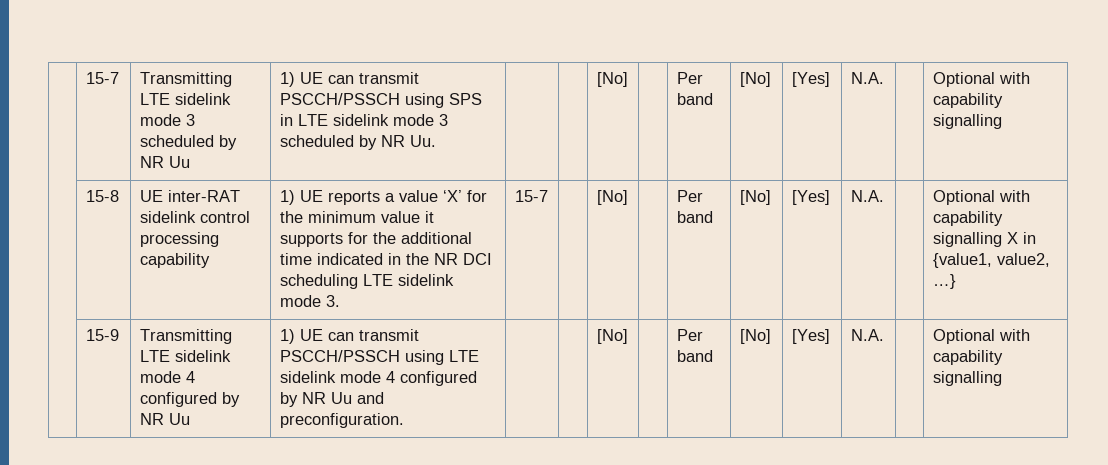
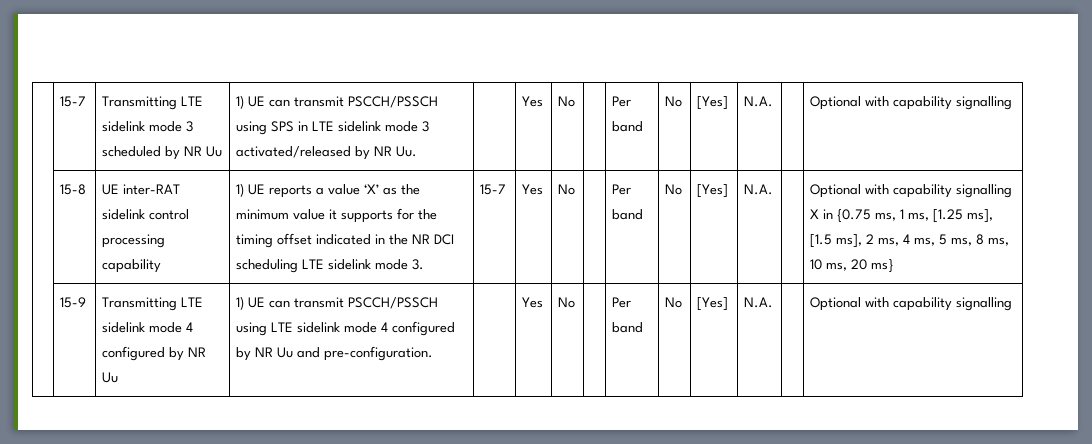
- | 15-7 | Transmitting LTE sidelink mode 3 scheduled by NR Uu | 1) UE can transmit PSCCH/PSSCH using SPS in LTE sidelink mode 3 scheduled by NR Uu. | | | [No] | | Per band | [No] | [Yes] | N.A. | | Optional with capability signalling
+ | 15-7 | Transmitting LTE sidelink mode 3 scheduled by NR Uu | 1) UE can transmit PSCCH/PSSCH using SPS in LTE sidelink mode 3 activated/released by NR Uu. | | Yes | No | | Per band | No | [Yes] | N.A. | | Optional with capability signalling
- 1) UE reports a value ‘X’ for the minimum value it supports for the additional time indicated in the NR DCI scheduling LTE sidelink mode 3.
+ 1) UE reports a value ‘X’ as the minimum value it supports for the timing offset indicated in the NR DCI scheduling LTE sidelink mode 3.
- 15-7 | | [No] | | Per band | [No]
+ 15-7 | Yes | No | | Per band | No
- Optional with capability signalling X in {value1, value2, …}
+ Optional with capability signalling X in {0.75 ms, 1 ms, [1.25 ms], [1.5 ms], 2 ms, 4 ms, 5 ms, 8 ms, 10 ms, 20 ms}
- | 15-9 | Transmitting LTE sidelink mode 4 configured by NR Uu | 1) UE can transmit PSCCH/PSSCH using LTE sidelink mode 4 configured by NR Uu and preconfiguration. | | | [No] | | Per band | [No] | [Yes] | N.A. | | Optional with capability signalling
+ | 15-9 | Transmitting LTE sidelink mode 4 configured by NR Uu | 1) UE can transmit PSCCH/PSSCH using LTE sidelink mode 4 configured by NR Uu and pre-configuration. | | Yes | No | | Per band | No | [Yes] | N.A. | | Optional with capability signalling

